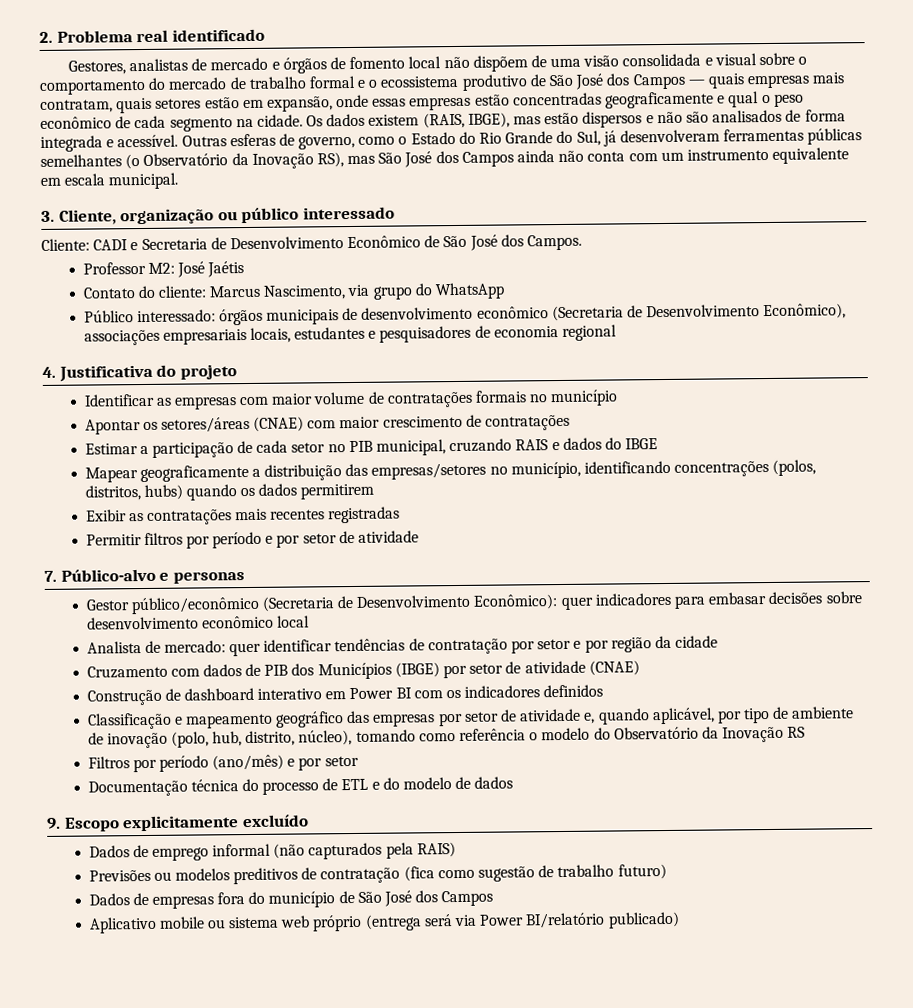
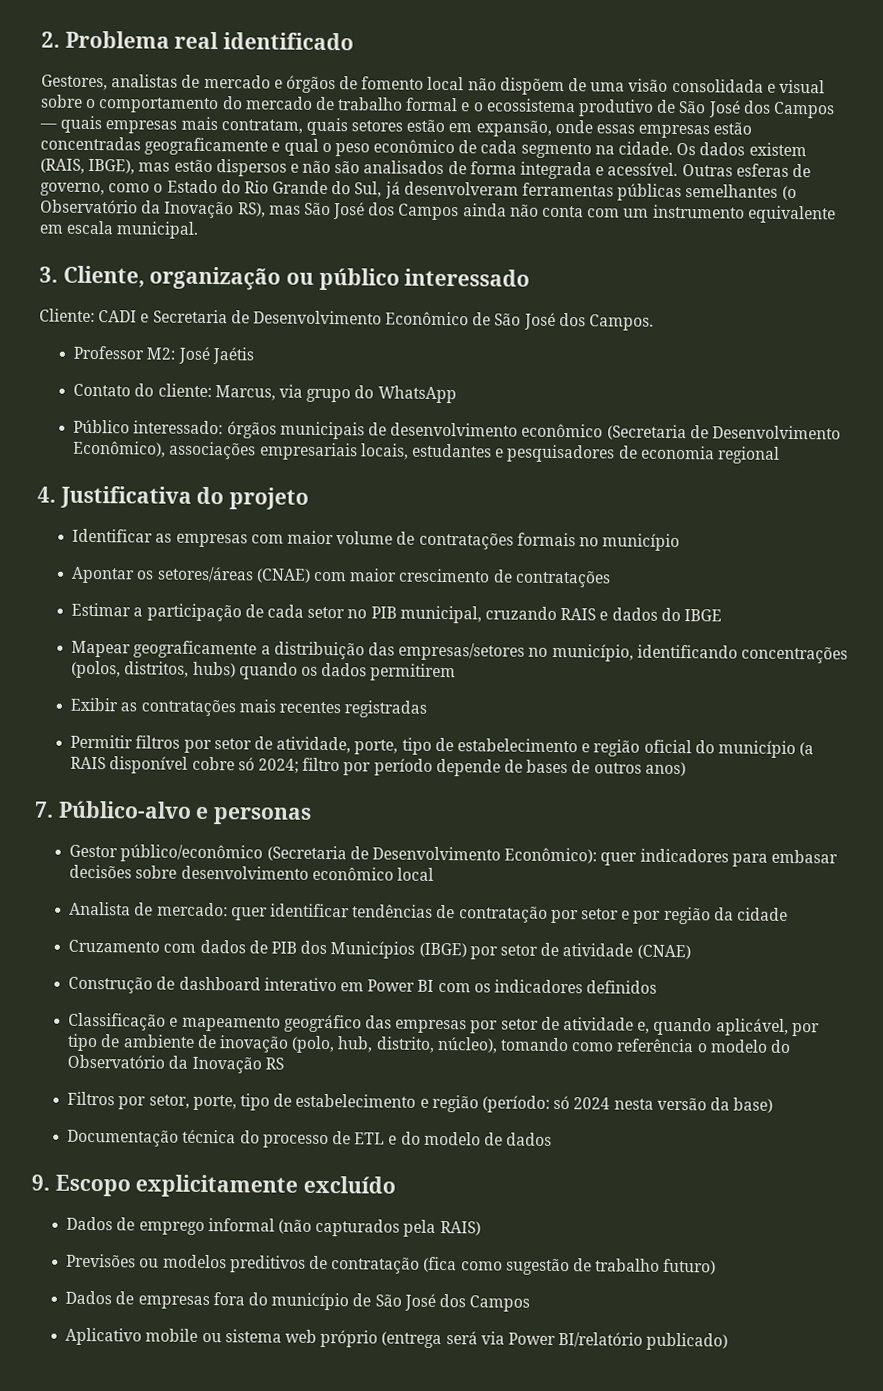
- Contato do cliente: Marcus Nascimento, via grupo do WhatsApp
+ Contato do cliente: Marcus, via grupo do WhatsApp
- Permitir filtros por período e por setor de atividade
+ Permitir filtros por setor de atividade, porte, tipo de estabelecimento e região oficial do município (a RAIS disponível cobre só 2024; filtro por período depende de bases de outros anos)
- Filtros por período (ano/mês) e por setor
+ Filtros por setor, porte, tipo de estabelecimento e região (período: só 2024 nesta versão da base)

